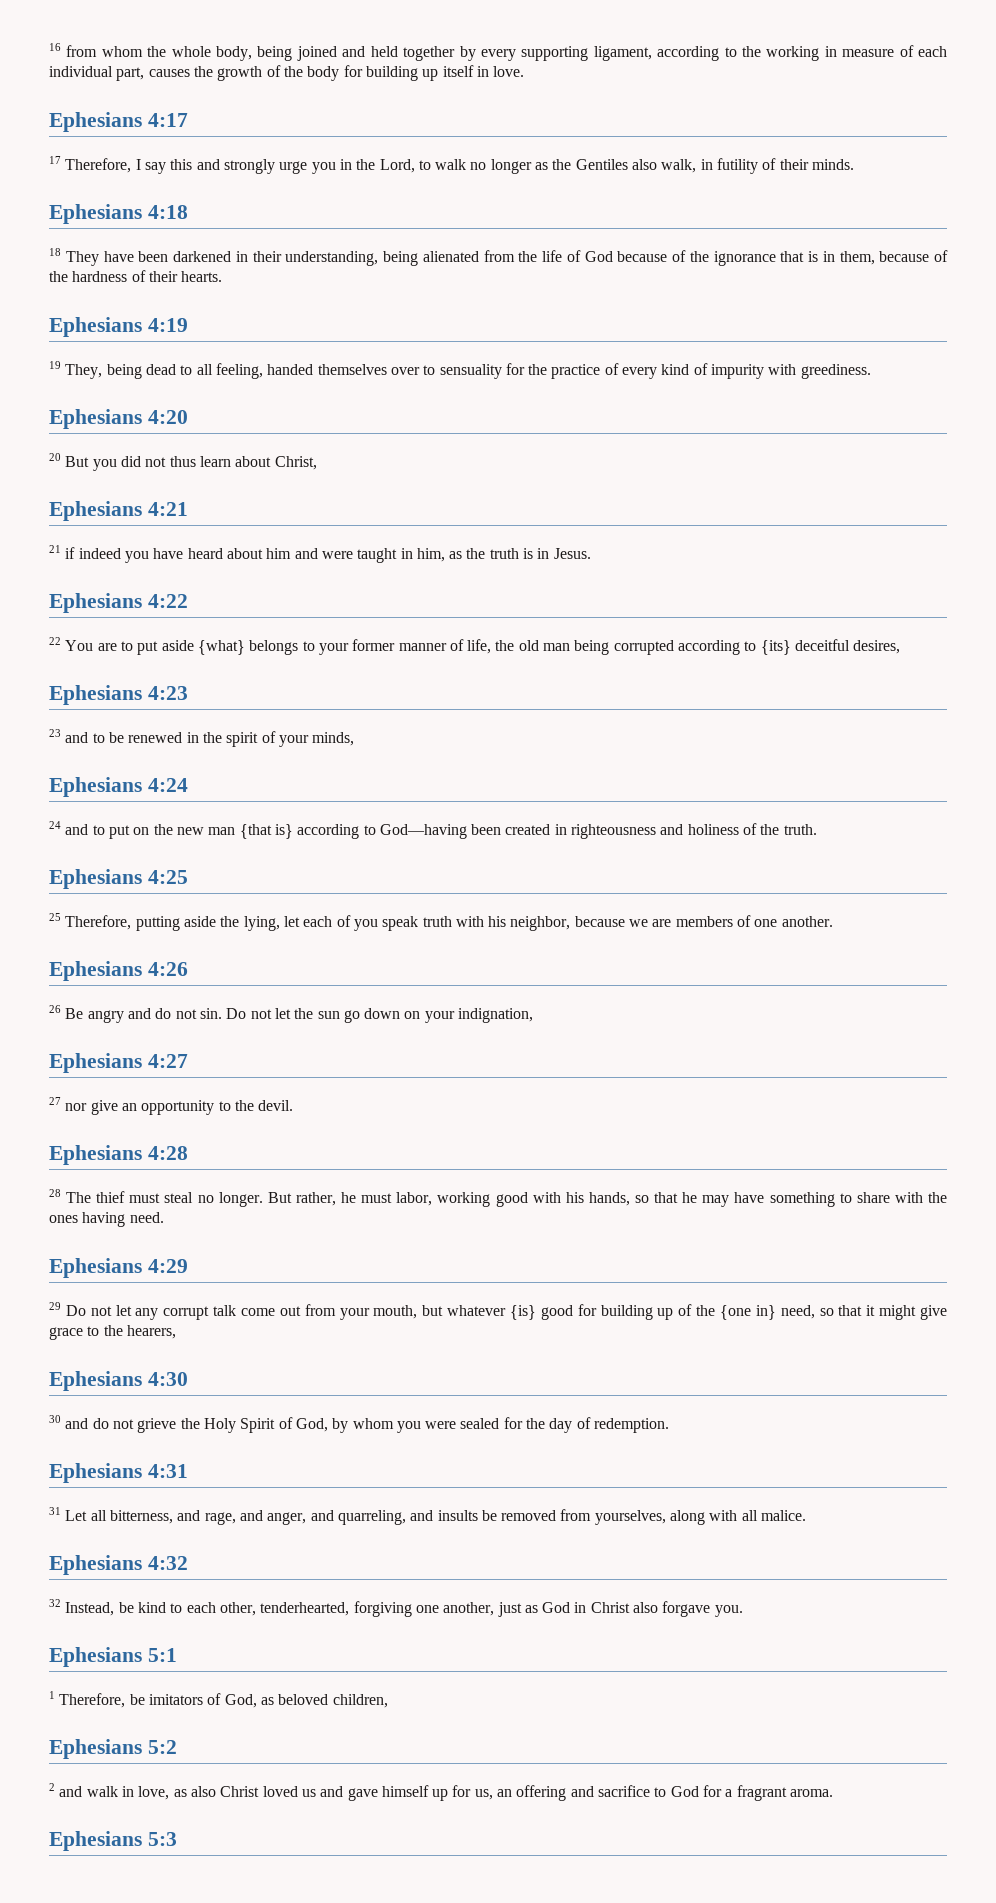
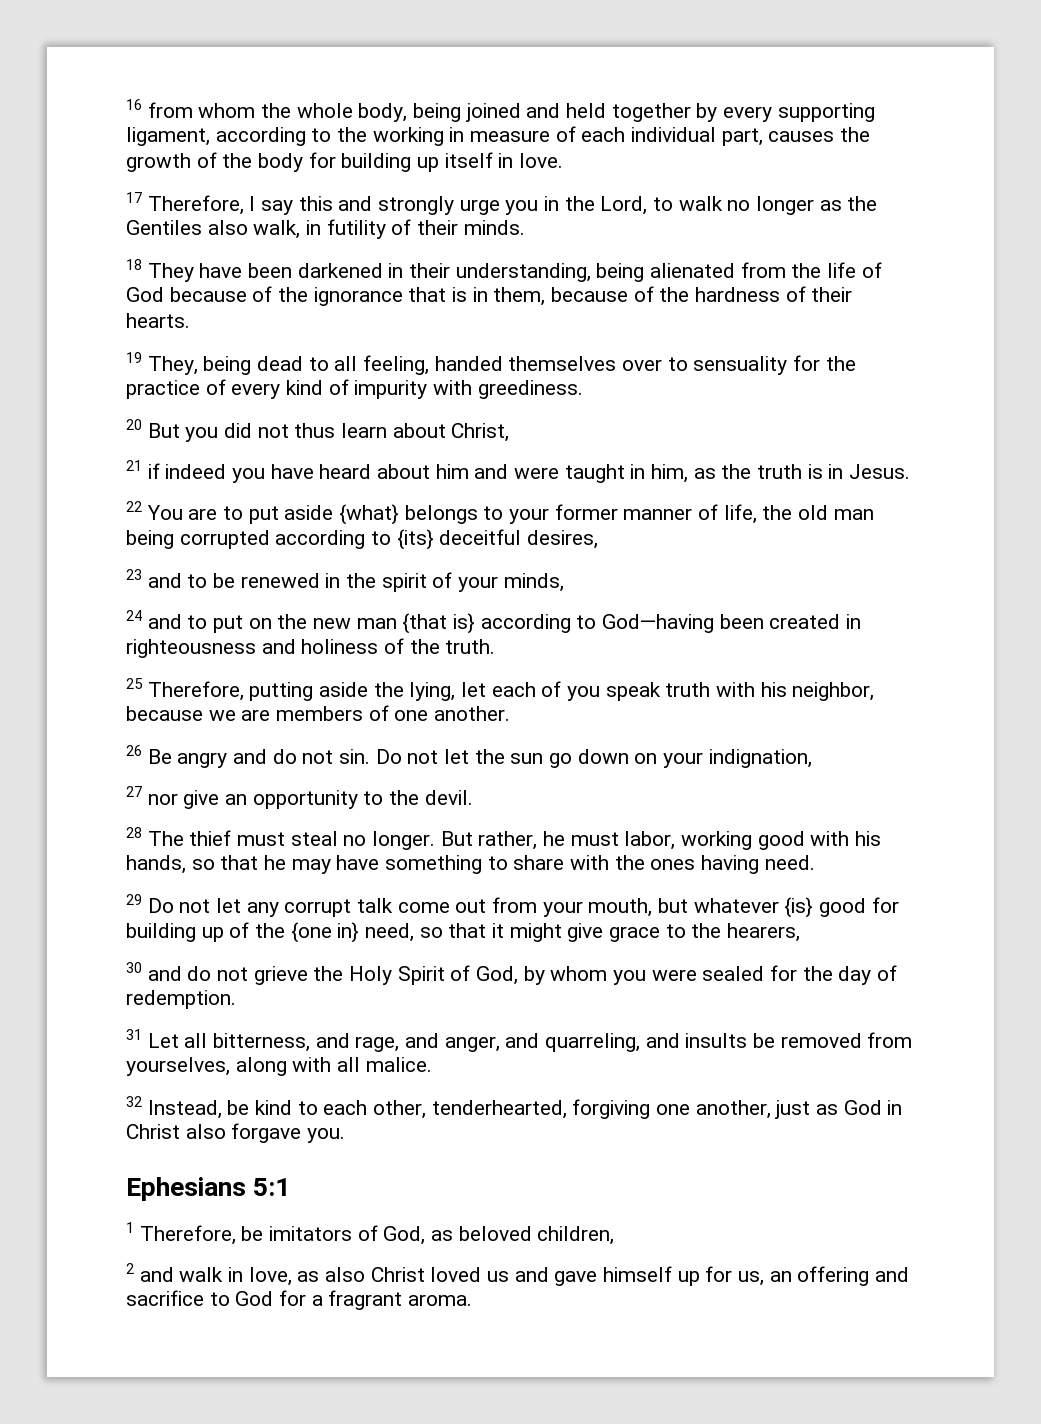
- Ephesians 4:17
- Ephesians 4:18
- Ephesians 4:19
- Ephesians 4:20
- Ephesians 4:21
- Ephesians 4:22
- Ephesians 4:23
- Ephesians 4:24
- Ephesians 4:25
- Ephesians 4:26
- Ephesians 4:27
- Ephesians 4:28
- Ephesians 4:29
- Ephesians 4:30
- Ephesians 4:31
- Ephesians 4:32
- Ephesians 5:2
- Ephesians 5:3

